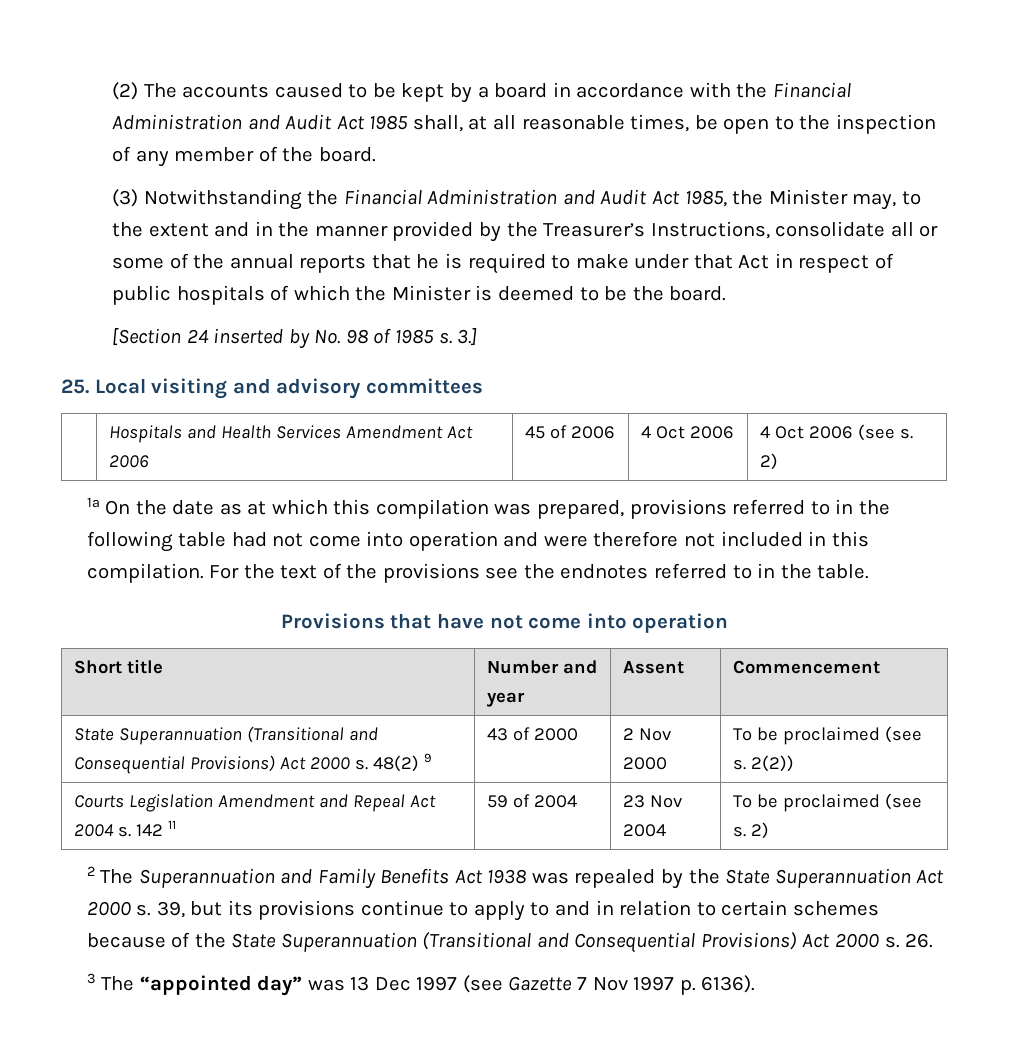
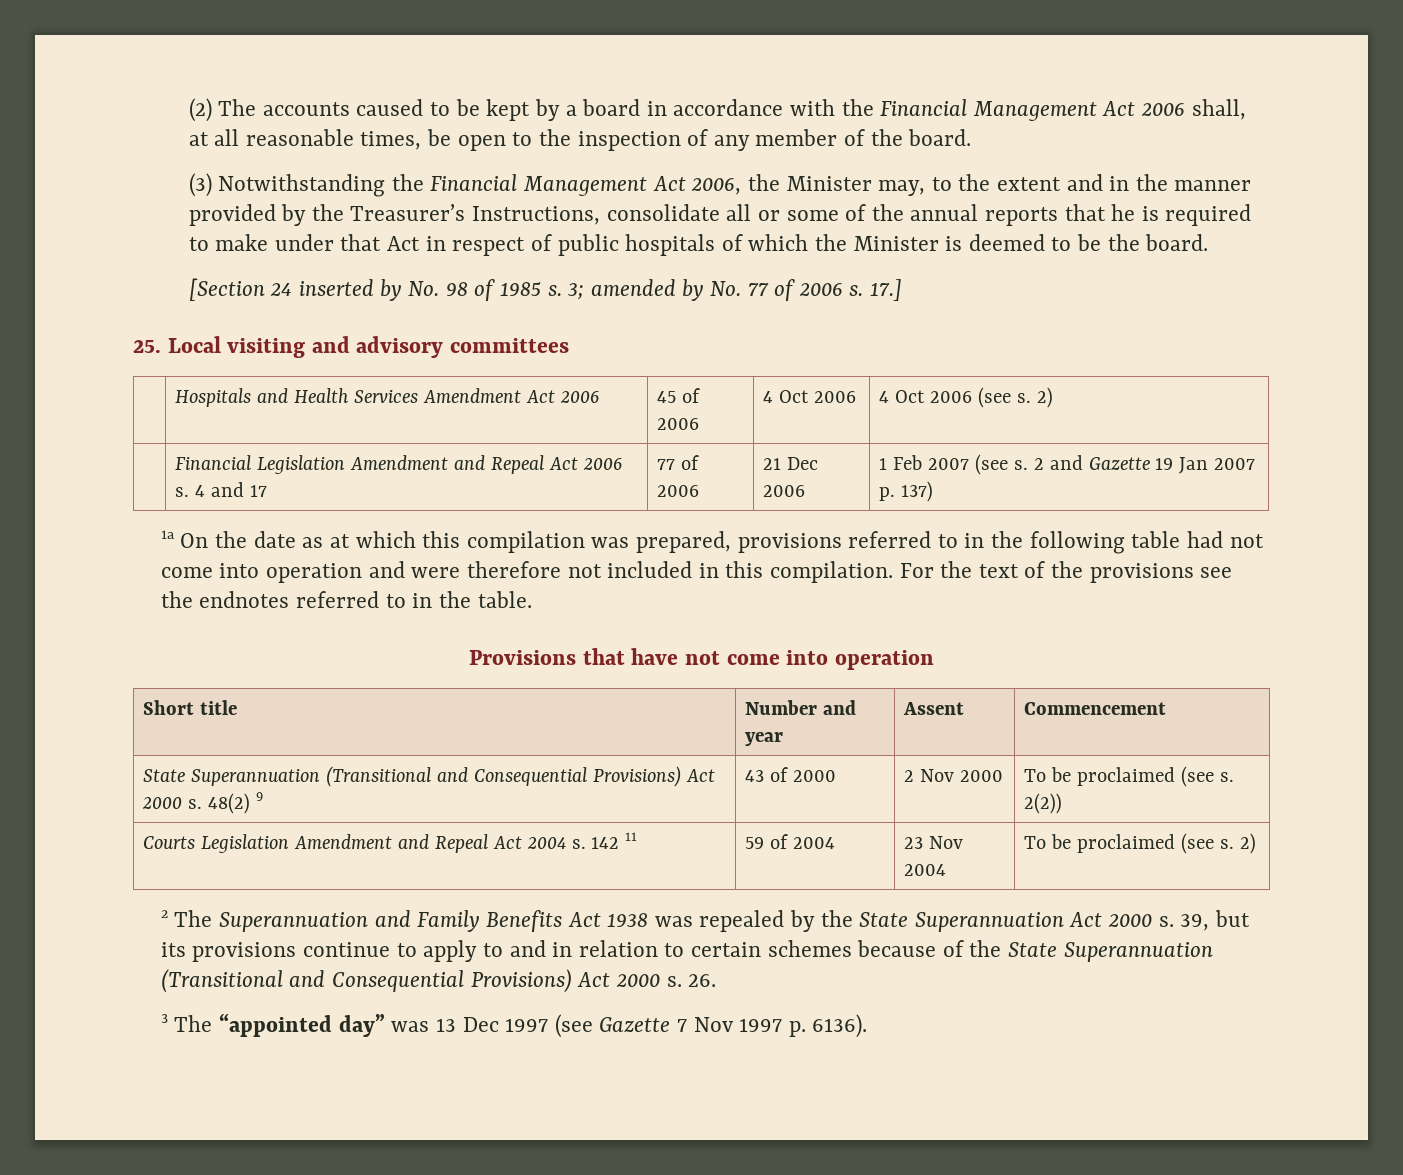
- (2) The accounts caused to be kept by a board in accordance with the Financial Administration and Audit Act 1985 shall, at all reasonable times, be open to the inspection of any member of the board.
+ (2) The accounts caused to be kept by a board in accordance with the Financial Management Act 2006 shall, at all reasonable times, be open to the inspection of any member of the board.
- (3) Notwithstanding the Financial Administration and Audit Act 1985, the Minister may, to the extent and in the manner provided by the Treasurer’s Instructions, consolidate all or some of the annual reports that he is required to make under that Act in respect of public hospitals of which the Minister is deemed to be the board.
+ (3) Notwithstanding the Financial Management Act 2006, the Minister may, to the extent and in the manner provided by the Treasurer’s Instructions, consolidate all or some of the annual reports that he is required to make under that Act in respect of public hospitals of which the Minister is deemed to be the board.
- 3.]
+ 3; amended by No. 77 of 2006 s. 17.]
+ | Financial Legislation Amendment and Repeal Act 2006 s. 4 and 17 | 77 of 2006 | 21 Dec 2006 | 1 Feb 2007 (see s. 2 and Gazette 19 Jan 2007 p. 137)

